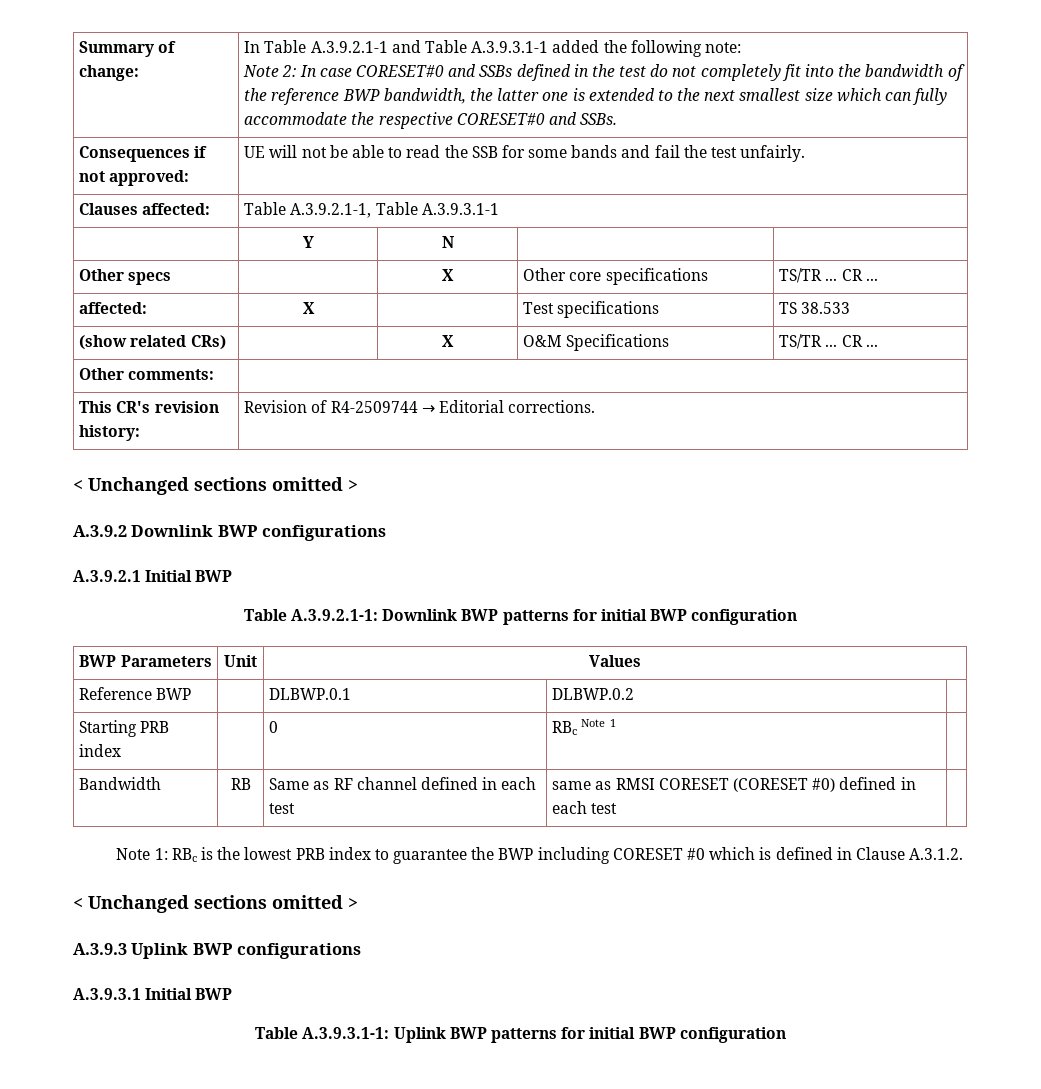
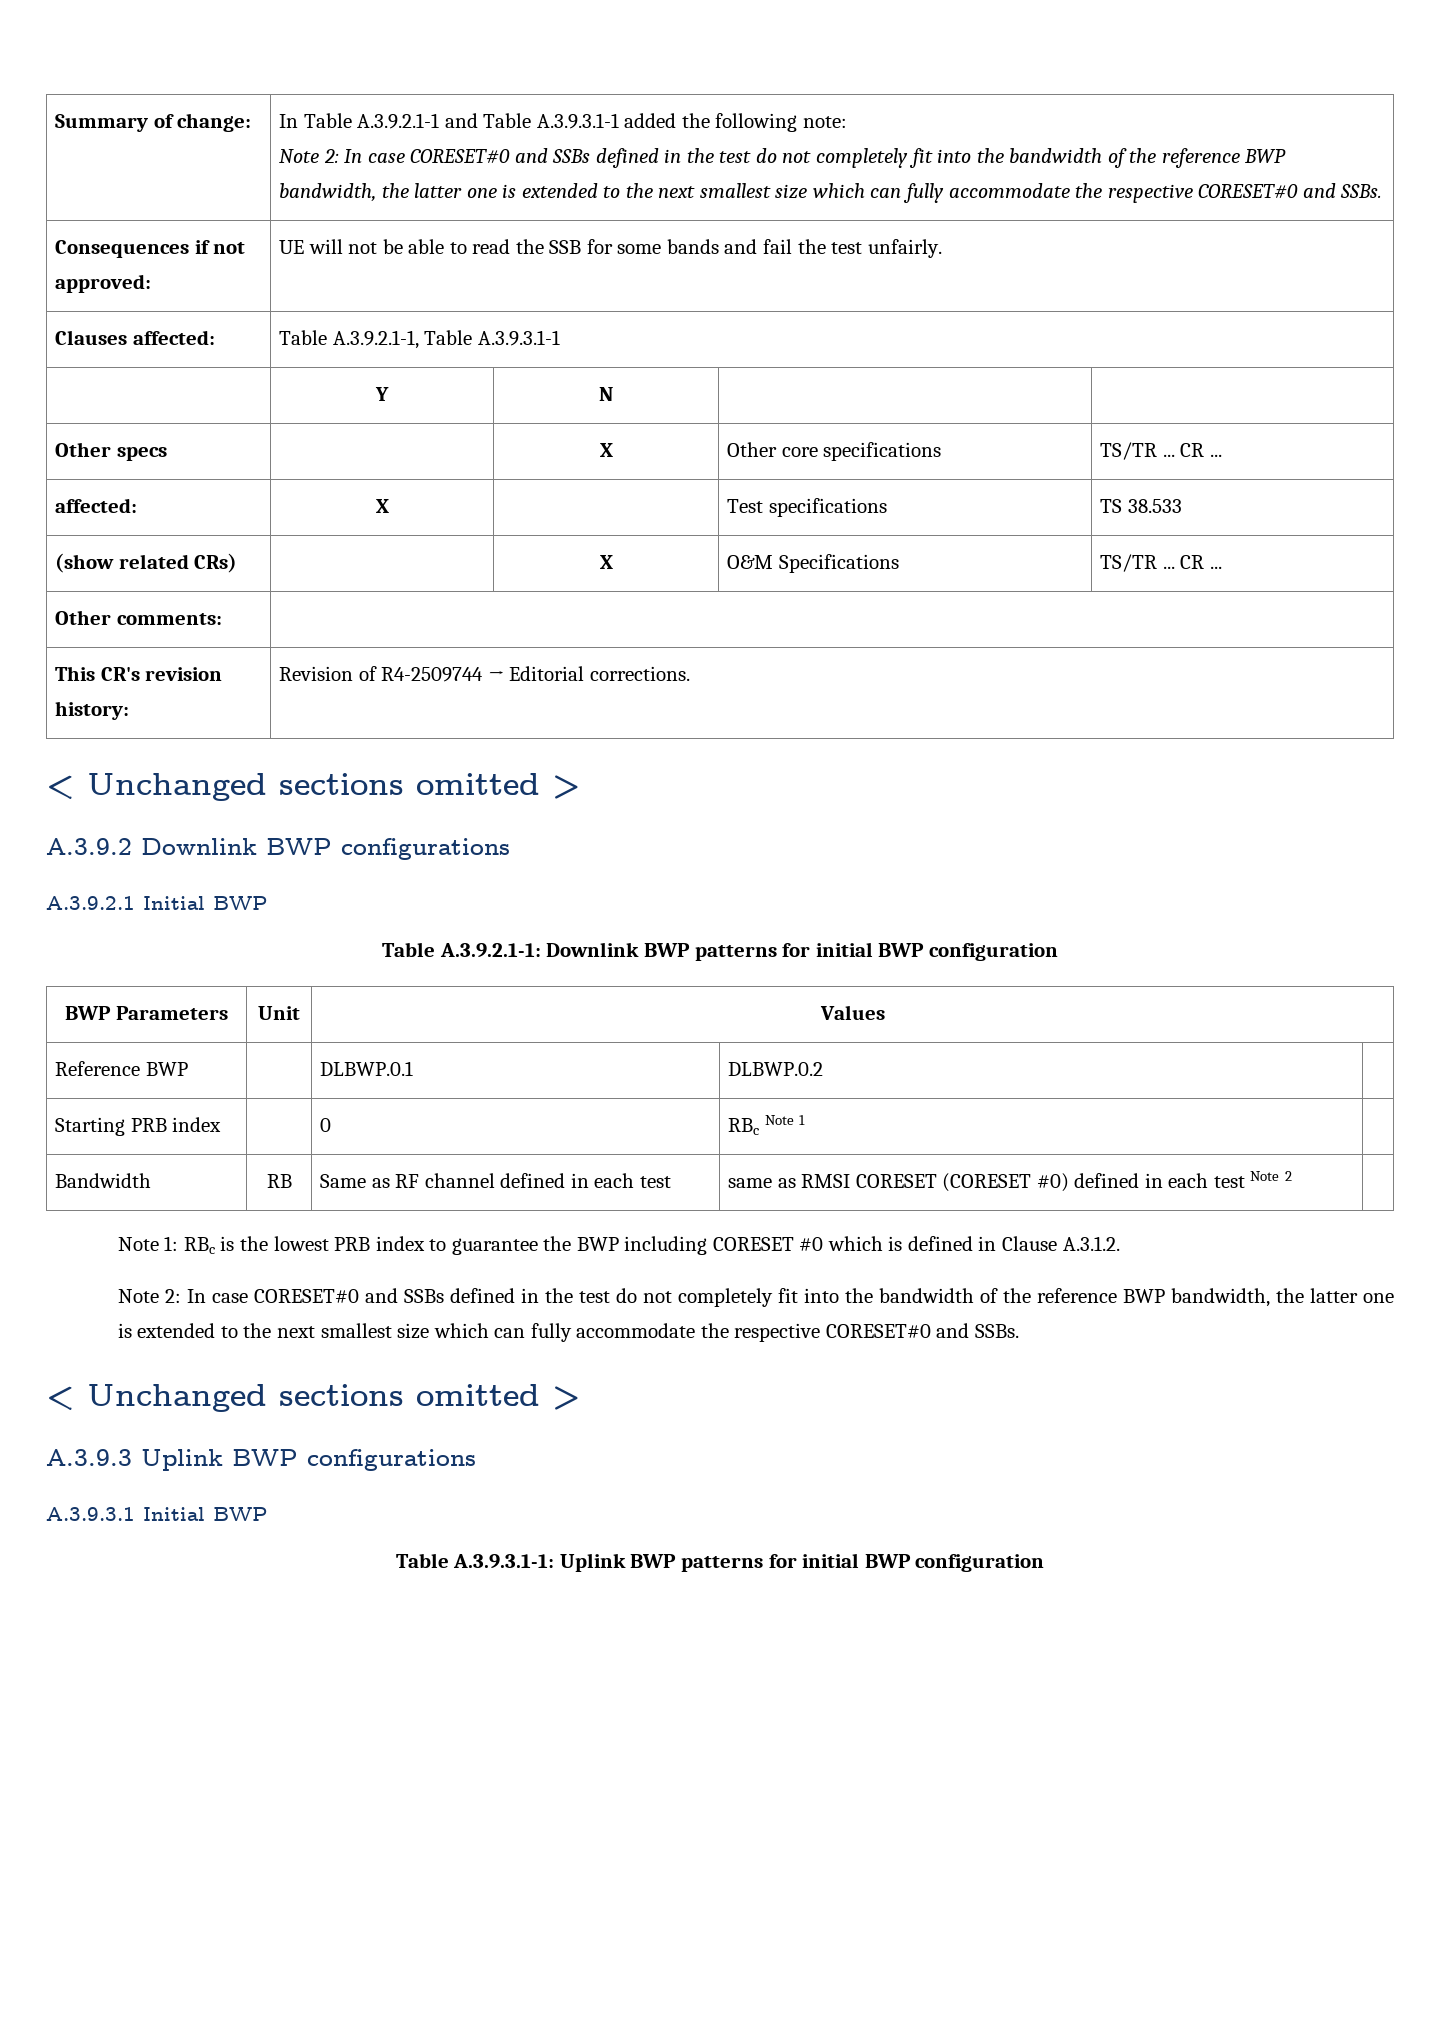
- Bandwidth | RB | Same as RF channel defined in each test | same as RMSI CORESET (CORESET #0) defined in each test |
+ Bandwidth | RB | Same as RF channel defined in each test | same as RMSI CORESET (CORESET #0) defined in each test Note 2 |
  Note 1: RBc is the lowest PRB index to guarantee the BWP including CORESET #0 which is defined in Clause A.3.1.2.
+ Note 2: In case CORESET#0 and SSBs defined in the test do not completely fit into the bandwidth of the reference BWP bandwidth, the latter one is extended to the next smallest size which can fully accommodate the respective CORESET#0 and SSBs.

